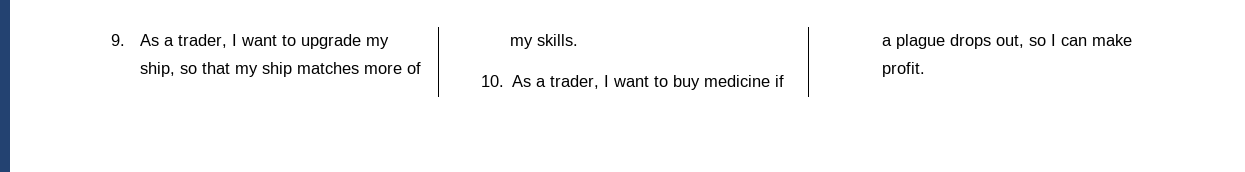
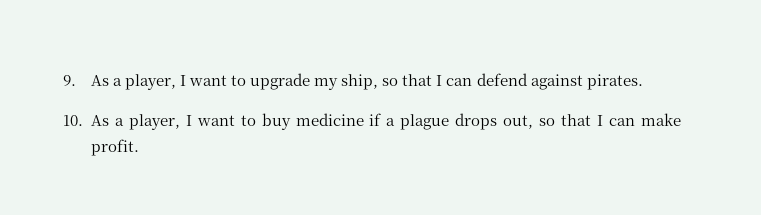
- 9. As a trader, I want to upgrade my ship, so that my ship matches more of my skills.
+ 9. As a player, I want to upgrade my ship, so that I can defend against pirates.
- 10. As a trader, I want to buy medicine if a plague drops out, so I can make profit.
+ 10. As a player, I want to buy medicine if a plague drops out, so that I can make profit.

